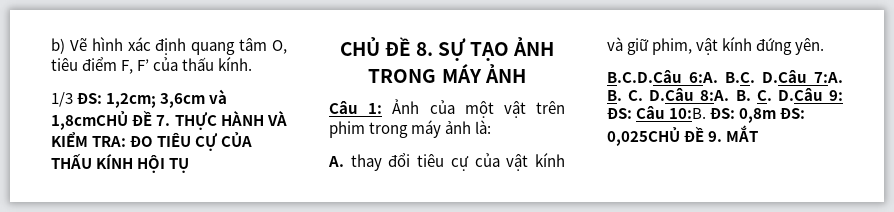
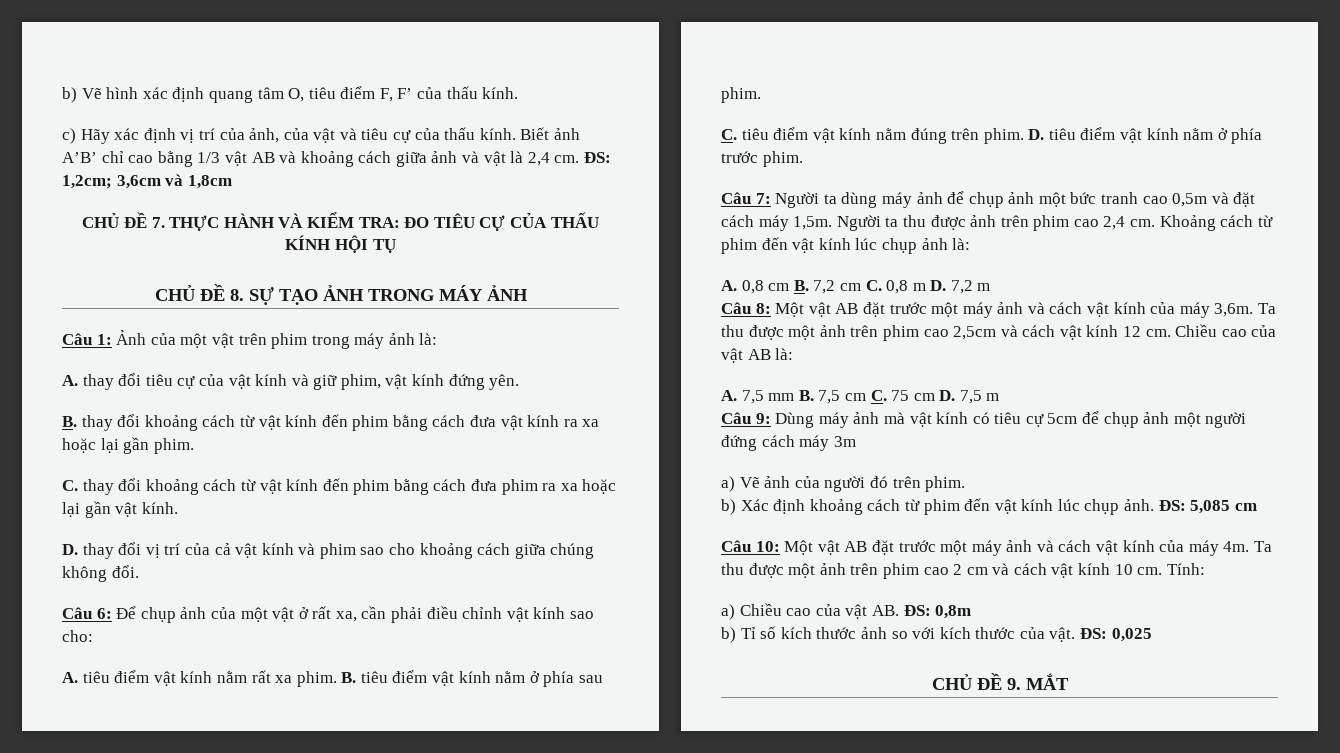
- 1/3 ĐS: 1,2cm; 3,6cm và 1,8cmCHỦ ĐỀ 7. THỰC HÀNH VÀ KIỂM TRA: ĐO TIÊU CỰ CỦA THẤU KÍNH HỘI TỤ
+ c) Hãy xác định vị trí của ảnh, của vật và tiêu cự của thấu kính. Biết ảnh A’B’ chỉ cao bằng 1/3 vật AB và khoảng cách giữa ảnh và vật là 2,4 cm. ĐS: 1,2cm; 3,6cm và 1,8cm
+ CHỦ ĐỀ 7. THỰC HÀNH VÀ KIỂM TRA: ĐO TIÊU CỰ CỦA THẤU KÍNH HỘI TỤ
- B.C.D.Câu 6:A. B.C. D.Câu 7:A. B. C. D.Câu 8:A. B. C. D.Câu 9: ĐS: Câu 10:B. ĐS: 0,8m ĐS: 0,025CHỦ ĐỀ 9. MẮT
+ B. thay đổi khoảng cách từ vật kính đến phim bằng cách đưa vật kính ra xa hoặc lại gần phim.
+ C. thay đổi khoảng cách từ vật kính đến phim bằng cách đưa phim ra xa hoặc lại gần vật kính.
+ D. thay đổi vị trí của cả vật kính và phim sao cho khoảng cách giữa chúng không đổi.
+ Câu 6: Để chụp ảnh của một vật ở rất xa, cần phải điều chỉnh vật kính sao cho:
+ A. tiêu điểm vật kính nằm rất xa phim. B. tiêu điểm vật kính nằm ở phía sau phim.
+ C. tiêu điểm vật kính nằm đúng trên phim. D. tiêu điểm vật kính nằm ở phía trước phim.
+ Câu 7: Người ta dùng máy ảnh để chụp ảnh một bức tranh cao 0,5m và đặt cách máy 1,5m. Người ta thu được ảnh trên phim cao 2,4 cm. Khoảng cách từ phim đến vật kính lúc chụp ảnh là:
+ A. 0,8 cm B. 7,2 cm C. 0,8 m D. 7,2 m
+ Câu 8: Một vật AB đặt trước một máy ảnh và cách vật kính của máy 3,6m. Ta thu được một ảnh trên phim cao 2,5cm và cách vật kính 12 cm. Chiều cao của vật AB là:
+ A. 7,5 mm B. 7,5 cm C. 75 cm D. 7,5 m
+ Câu 9: Dùng máy ảnh mà vật kính có tiêu cự 5cm để chụp ảnh một người đứng cách máy 3m
+ a) Vẽ ảnh của người đó trên phim.
+ b) Xác định khoảng cách từ phim đến vật kính lúc chụp ảnh. ĐS: 5,085 cm
+ Câu 10: Một vật AB đặt trước một máy ảnh và cách vật kính của máy 4m. Ta thu được một ảnh trên phim cao 2 cm và cách vật kính 10 cm. Tính:
+ a) Chiều cao của vật AB. ĐS: 0,8m
+ b) Tỉ số kích thước ảnh so với kích thước của vật. ĐS: 0,025
+ CHỦ ĐỀ 9. MẮT

